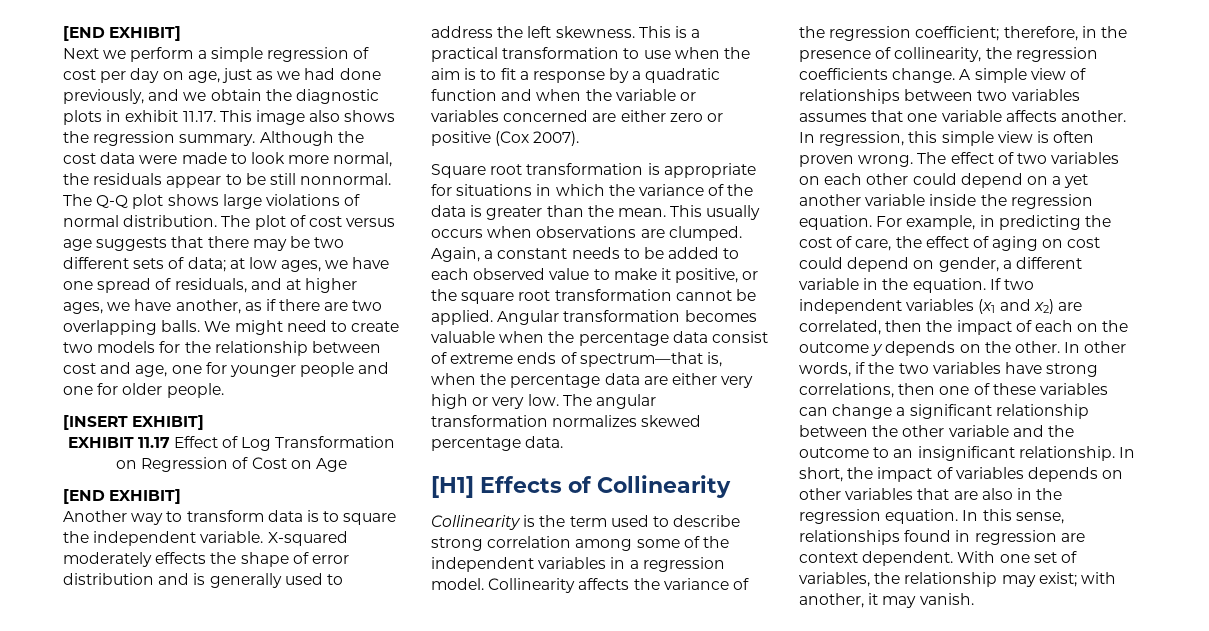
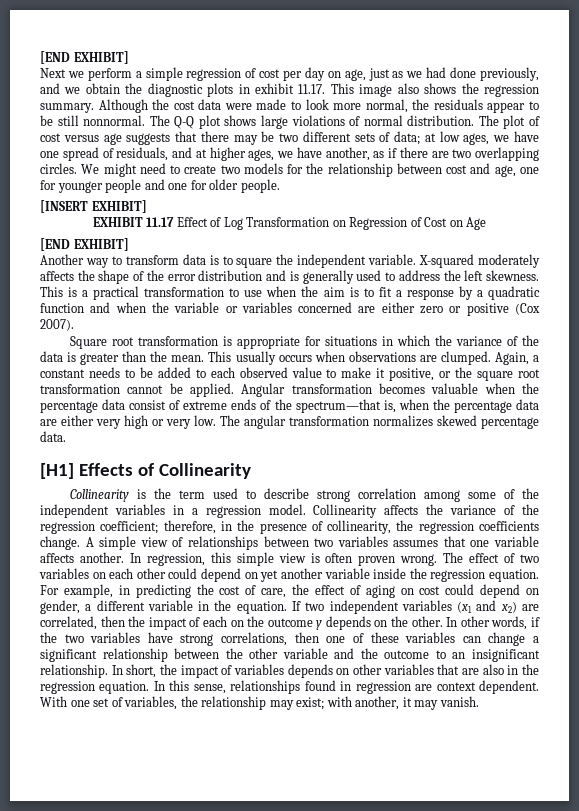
- The plot of cost versus age suggests that there may be two different sets of data; at low ages, we have one spread of residuals, and at higher ages, we have another, as if there are two overlapping balls.
+ The plot of cost versus age suggests that there may be two different sets of data; at low ages, we have one spread of residuals, and at higher ages, we have another, as if there are two overlapping circles.
- X-squared moderately effects the shape of error distribution and is generally used to address the left skewness.
+ X-squared moderately affects the shape of the error distribution and is generally used to address the left skewness.
- Angular transformation becomes valuable when the percentage data consist of extreme ends of spectrum—that is, when the percentage data are either very high or very low.
+ Angular transformation becomes valuable when the percentage data consist of extreme ends of the spectrum—that is, when the percentage data are either very high or very low.
- The effect of two variables on each other could depend on a yet another variable inside the regression equation.
+ The effect of two variables on each other could depend on yet another variable inside the regression equation.

